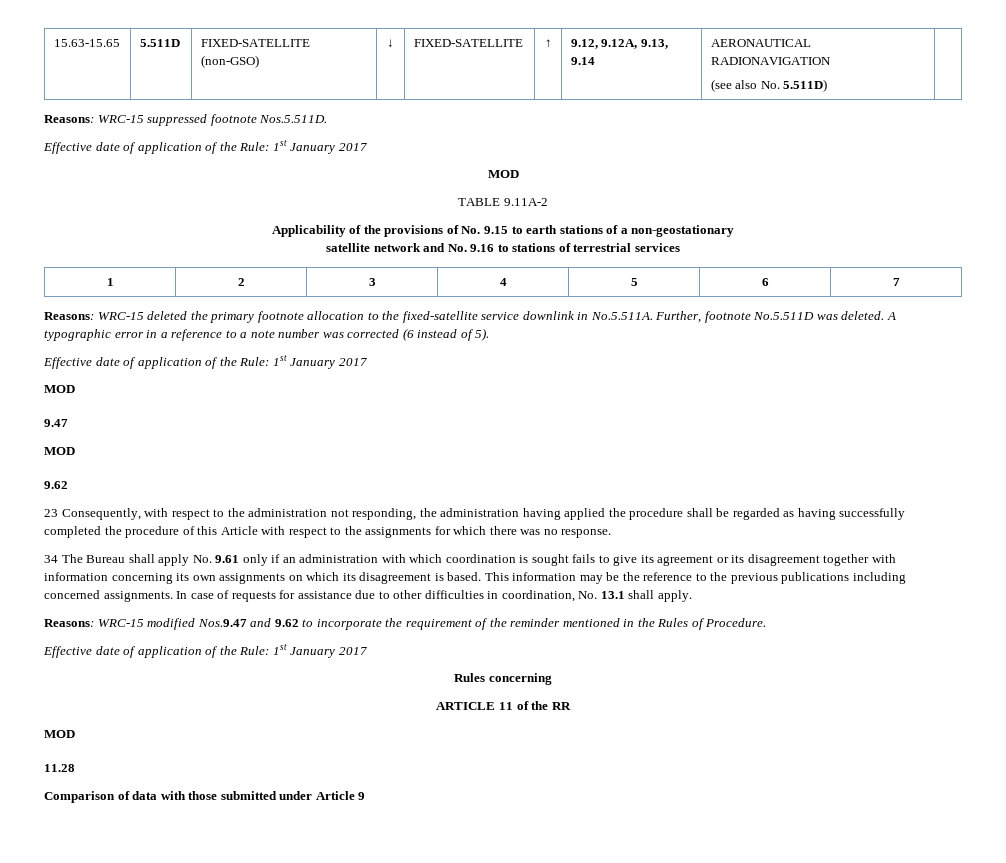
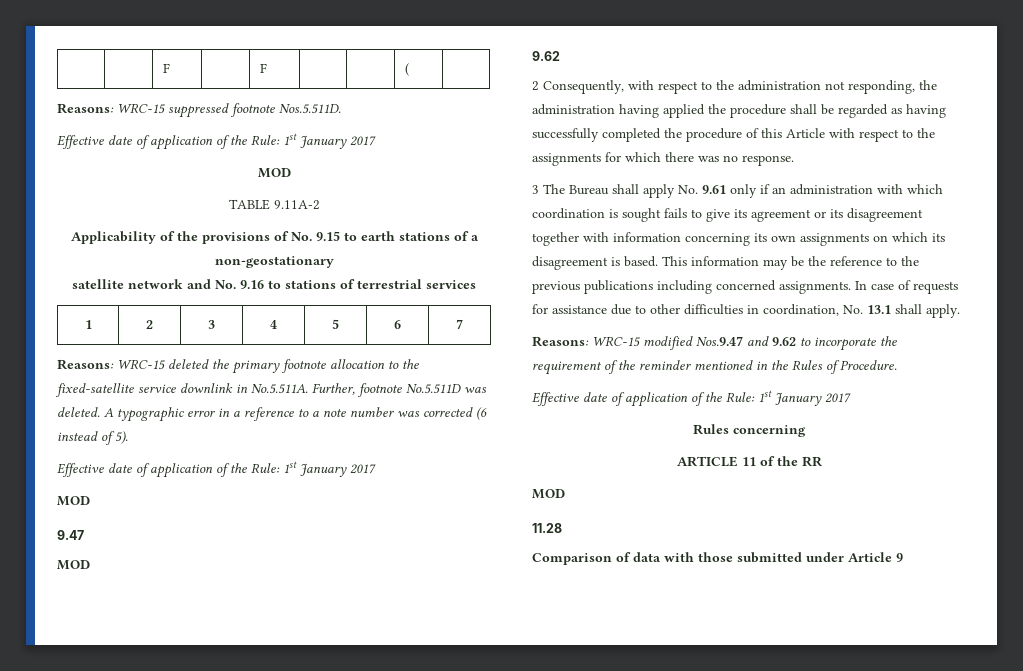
- 15.63-15.65 | 5.511D | FIXED-SATELLITE (non-GSO) | ↓ | FIXED-SATELLITE | ↑ | 9.12, 9.12A, 9.13, 9.14 | AERONAUTICAL RADIONAVIGATION
- (see also No. 5.511D) |
+ | | F | | F | | | ( |
- 23 Consequently, with respect to the administration not responding, the administration having applied the procedure shall be regarded as having successfully completed the procedure of this Article with respect to the assignments for which there was no response.
+ 2 Consequently, with respect to the administration not responding, the administration having applied the procedure shall be regarded as having successfully completed the procedure of this Article with respect to the assignments for which there was no response.
- 34 The Bureau shall apply No. 9.61 only if an administration with which coordination is sought fails to give its agreement or its disagreement together with information concerning its own assignments on which its disagreement is based.
+ 3 The Bureau shall apply No. 9.61 only if an administration with which coordination is sought fails to give its agreement or its disagreement together with information concerning its own assignments on which its disagreement is based.

